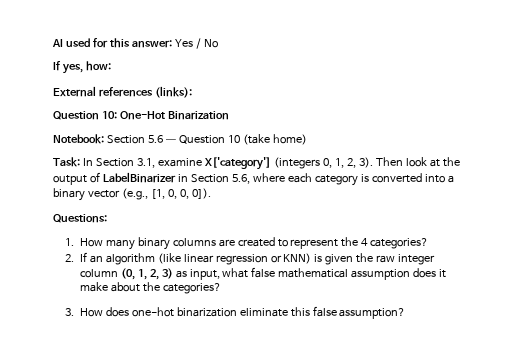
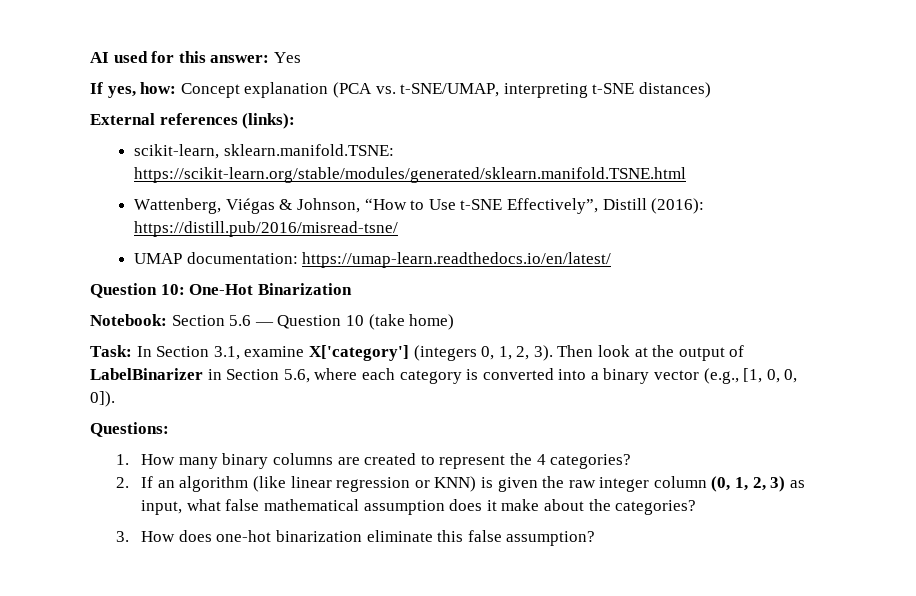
- AI used for this answer: Yes / No
+ AI used for this answer: Yes
- If yes, how:
+ If yes, how: Concept explanation (PCA vs. t-SNE/UMAP, interpreting t-SNE distances)
  External references (links):
+ scikit-learn, sklearn.manifold.TSNE: https://scikit-learn.org/stable/modules/generated/sklearn.manifold.TSNE.html
+ Wattenberg, Viégas & Johnson, “How to Use t-SNE Effectively”, Distill (2016): https://distill.pub/2016/misread-tsne/
+ UMAP documentation: https://umap-learn.readthedocs.io/en/latest/

